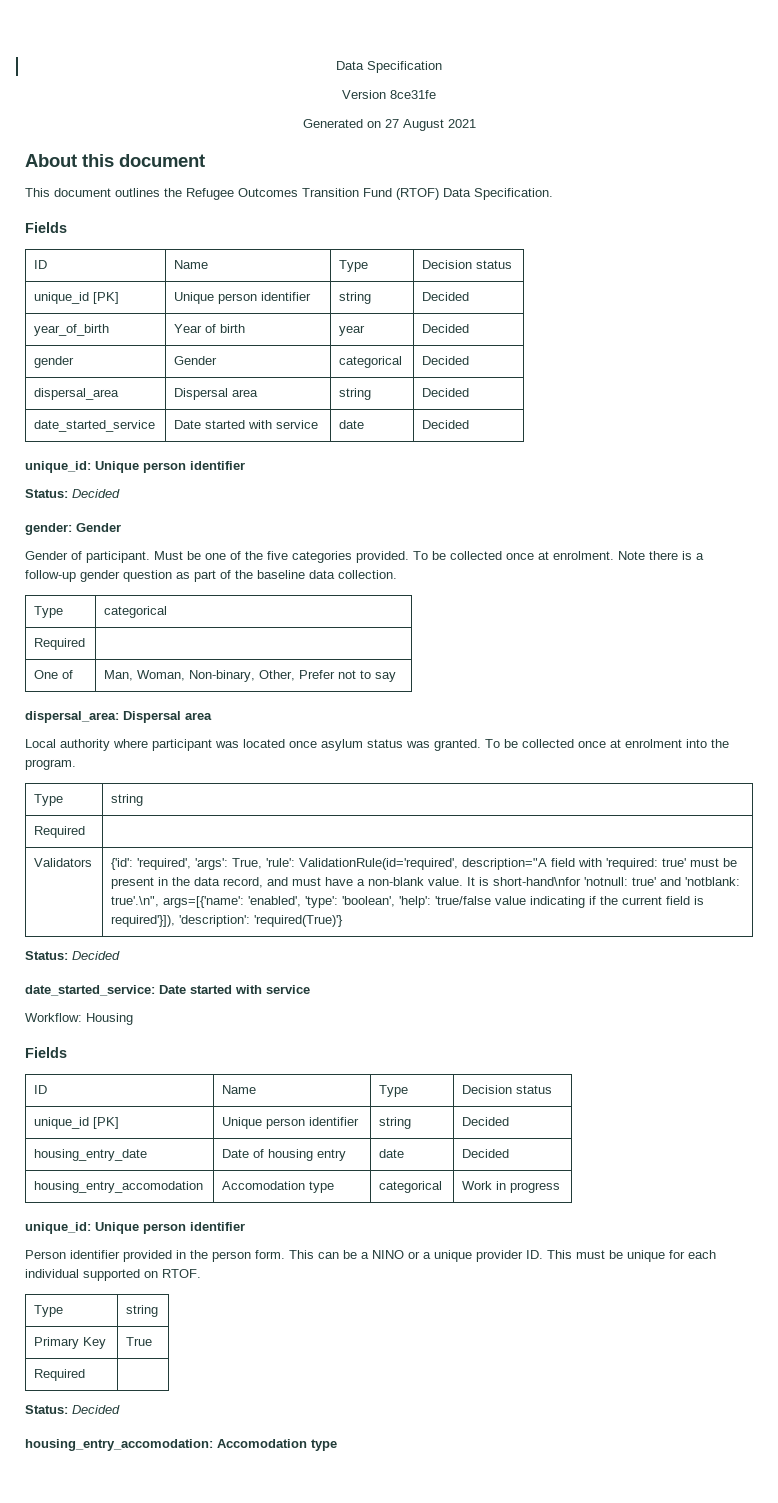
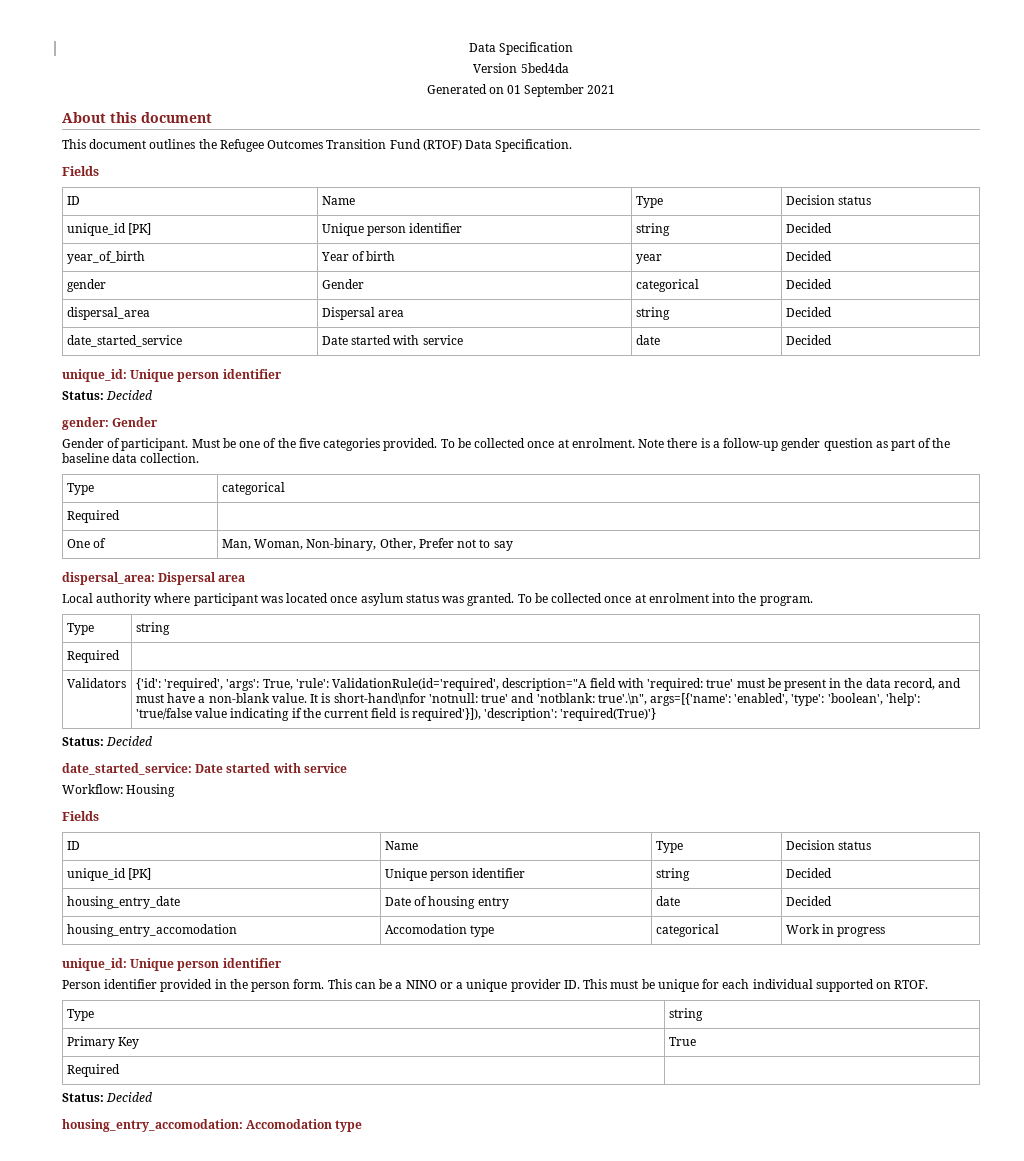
- Version 8ce31fe
+ Version 5bed4da
- Generated on 27 August 2021
+ Generated on 01 September 2021

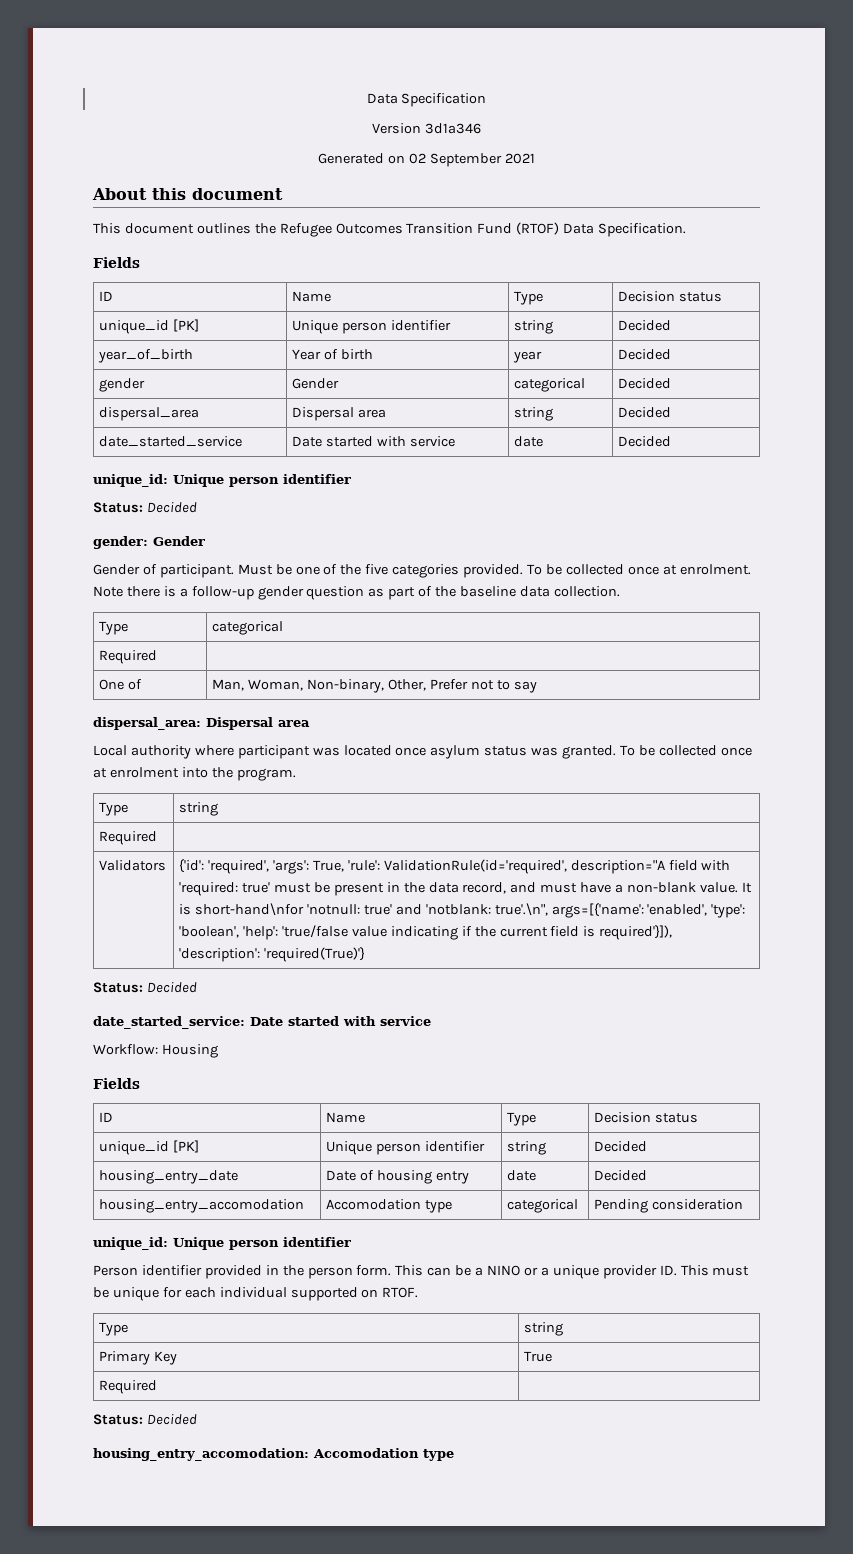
- Version 5bed4da
+ Version 3d1a346
- Generated on 01 September 2021
+ Generated on 02 September 2021
- housing_entry_accomodation | Accomodation type | categorical | Work in progress
+ housing_entry_accomodation | Accomodation type | categorical | Pending consideration

